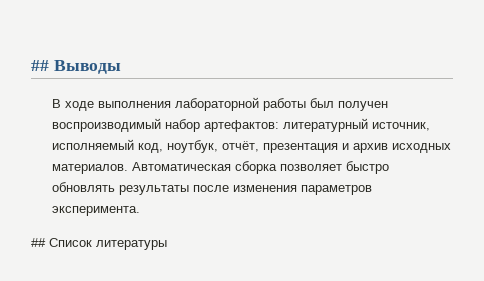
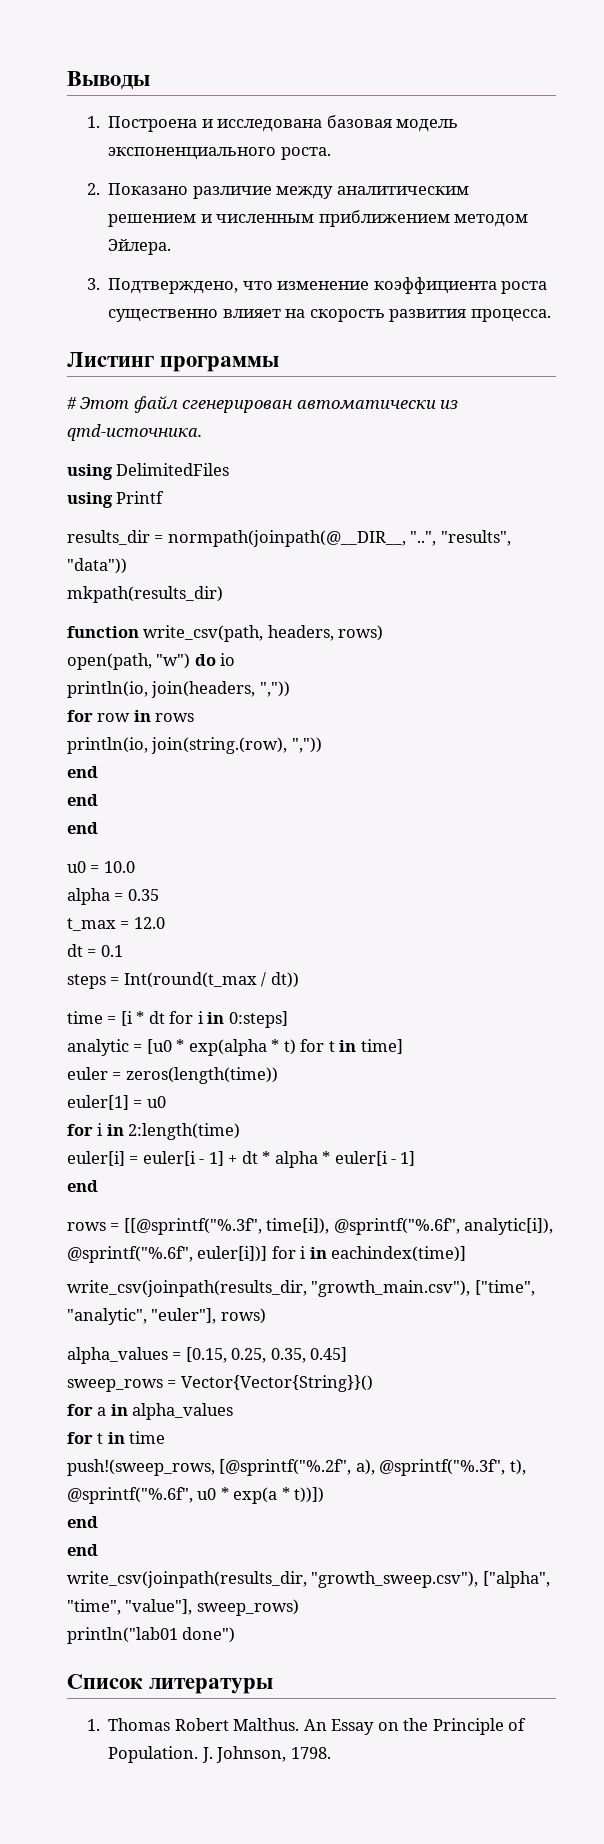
- ## Выводы
+ Выводы
- В ходе выполнения лабораторной работы был получен воспроизводимый набор артефактов: литературный источник, исполняемый код, ноутбук, отчёт, презентация и архив исходных материалов. Автоматическая сборка позволяет быстро обновлять результаты после изменения параметров эксперимента.
- ## Список литературы
+ 1. Построена и исследована базовая модель экспоненциального роста.
+ 2. Показано различие между аналитическим решением и численным приближением методом Эйлера.
+ 3. Подтверждено, что изменение коэффициента роста существенно влияет на скорость развития процесса.
+ Листинг программы
+ # Этот файл сгенерирован автоматически из qmd-источника.
+ using DelimitedFiles
+ using Printf
+ results_dir = normpath(joinpath(@__DIR__, "..", "results", "data"))
+ mkpath(results_dir)
+ function write_csv(path, headers, rows)
+ open(path, "w") do io
+ println(io, join(headers, ","))
+ for row in rows
+ println(io, join(string.(row), ","))
+ end
+ end
+ end
+ u0 = 10.0
+ alpha = 0.35
+ t_max = 12.0
+ dt = 0.1
+ steps = Int(round(t_max / dt))
+ time = [i * dt for i in 0:steps]
+ analytic = [u0 * exp(alpha * t) for t in time]
+ euler = zeros(length(time))
+ euler[1] = u0
+ for i in 2:length(time)
+ euler[i] = euler[i - 1] + dt * alpha * euler[i - 1]
+ end
+ rows = [[@sprintf("%.3f", time[i]), @sprintf("%.6f", analytic[i]), @sprintf("%.6f", euler[i])] for i in eachindex(time)]
+ write_csv(joinpath(results_dir, "growth_main.csv"), ["time", "analytic", "euler"], rows)
+ alpha_values = [0.15, 0.25, 0.35, 0.45]
+ sweep_rows = Vector{Vector{String}}()
+ for a in alpha_values
+ for t in time
+ push!(sweep_rows, [@sprintf("%.2f", a), @sprintf("%.3f", t), @sprintf("%.6f", u0 * exp(a * t))])
+ end
+ end
+ write_csv(joinpath(results_dir, "growth_sweep.csv"), ["alpha", "time", "value"], sweep_rows)
+ println("lab01 done")
+ Список литературы
+ 1. Thomas Robert Malthus. An Essay on the Principle of Population. J. Johnson, 1798.

